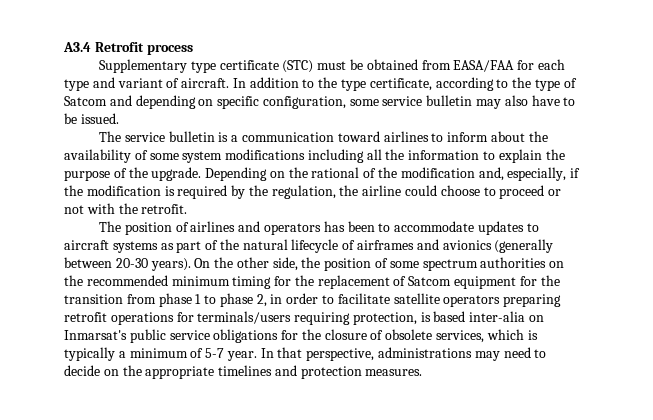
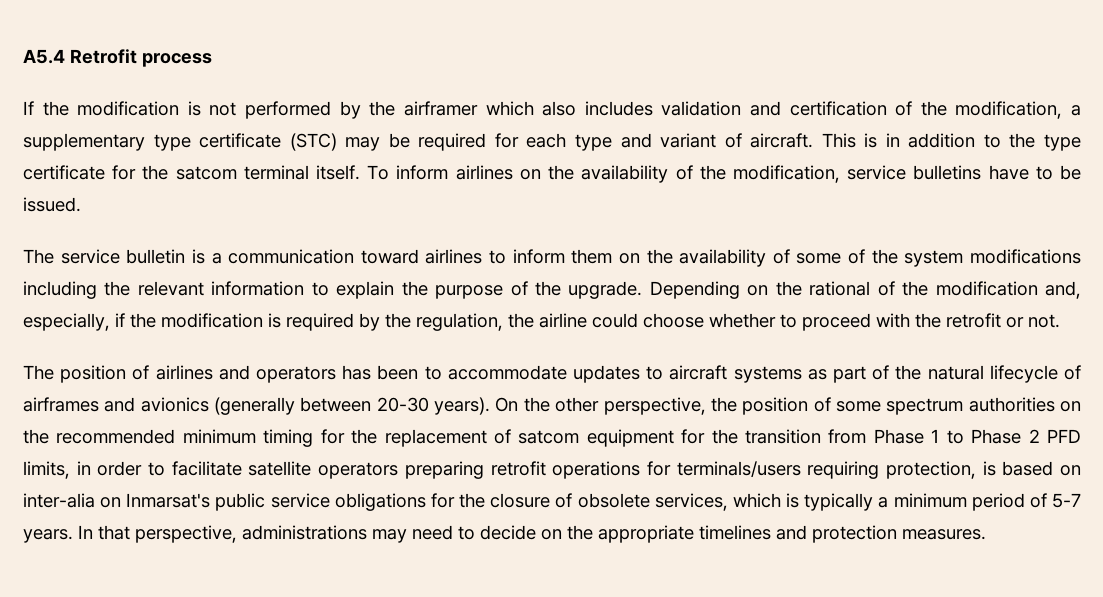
- A3.4 Retrofit process
+ A5.4 Retrofit process
- Supplementary type certificate (STC) must be obtained from EASA/FAA for each type and variant of aircraft.
+ If the modification is not performed by the airframer which also includes validation and certification of the modification, a supplementary type certificate (STC) may be required for each type and variant of aircraft.
- In addition to the type certificate, according to the type of Satcom and depending on specific configuration, some service bulletin may also have to be issued.
+ This is in addition to the type certificate for the satcom terminal itself. To inform airlines on the availability of the modification, service bulletins have to be issued.
- The service bulletin is a communication toward airlines to inform about the availability of some system modifications including all the information to explain the purpose of the upgrade.
+ The service bulletin is a communication toward airlines to inform them on the availability of some of the system modifications including the relevant information to explain the purpose of the upgrade.
- Depending on the rational of the modification and, especially, if the modification is required by the regulation, the airline could choose to proceed or not with the retrofit.
+ Depending on the rational of the modification and, especially, if the modification is required by the regulation, the airline could choose whether to proceed with the retrofit or not.
- On the other side, the position of some spectrum authorities on the recommended minimum timing for the replacement of Satcom equipment for the transition from phase 1 to phase 2, in order to facilitate satellite operators preparing retrofit operations for terminals/users requiring protection, is based inter-alia on Inmarsat's public service obligations for the closure of obsolete services, which is typically a minimum of 5-7 year.
+ On the other perspective, the position of some spectrum authorities on the recommended minimum timing for the replacement of satcom equipment for the transition from Phase 1 to Phase 2 PFD limits, in order to facilitate satellite operators preparing retrofit operations for terminals/users requiring protection, is based on inter-alia on Inmarsat's public service obligations for the closure of obsolete services, which is typically a minimum period of 5-7 years.

